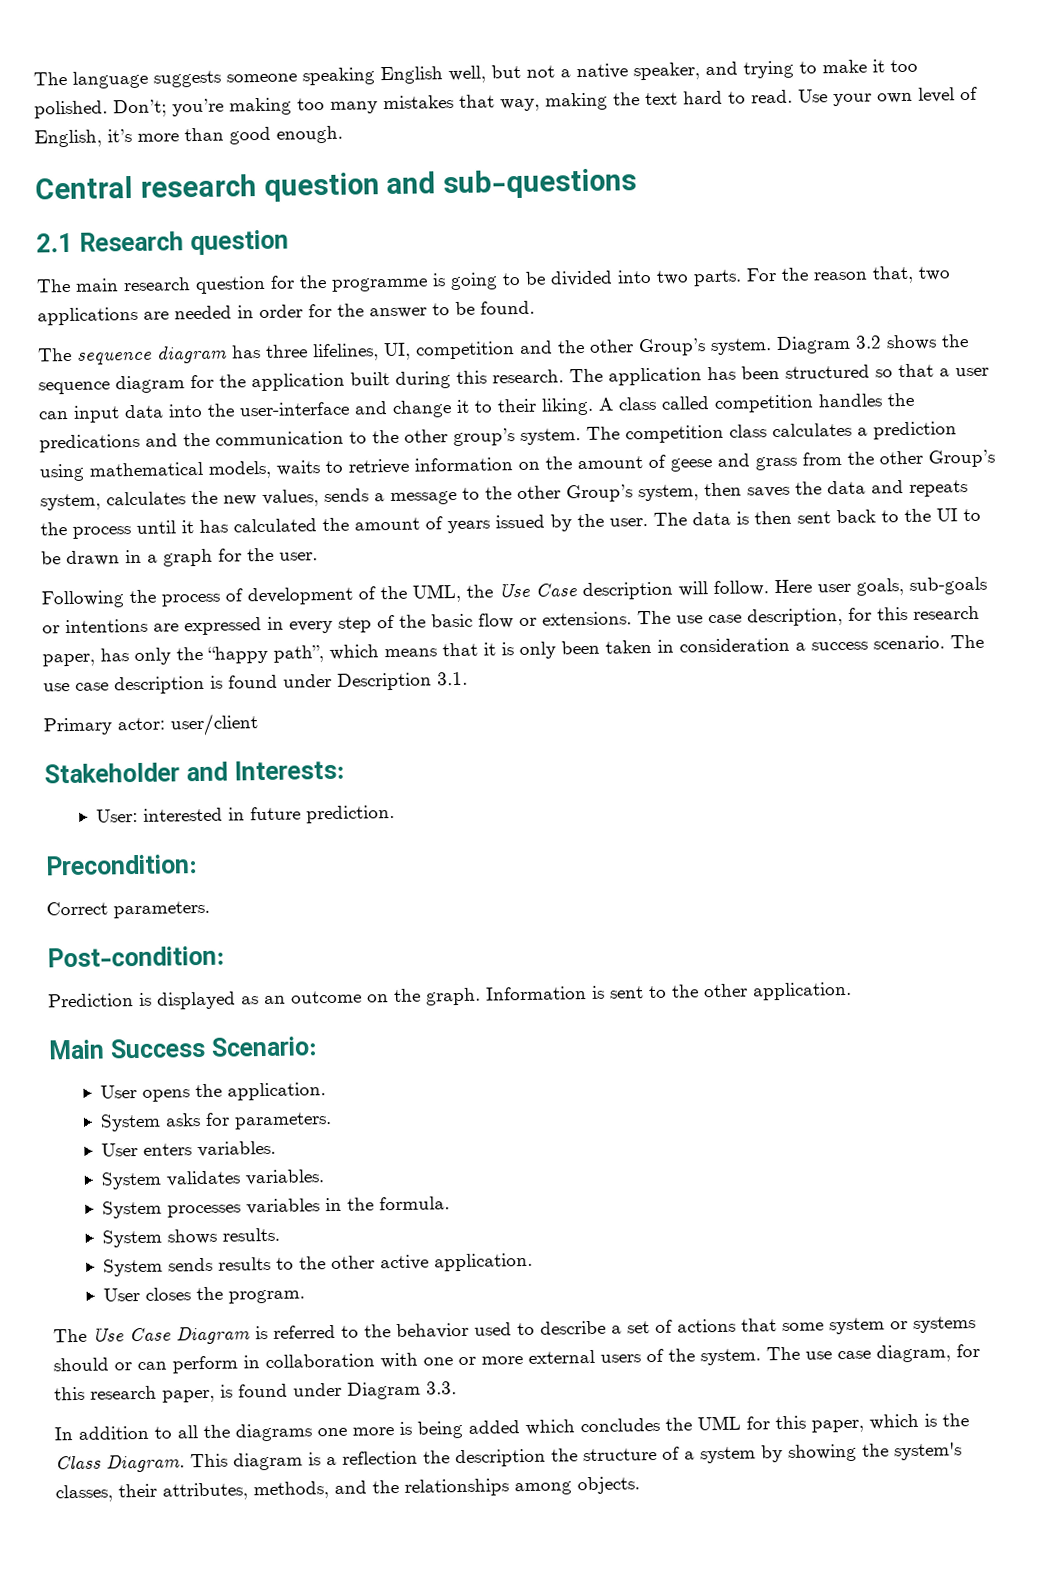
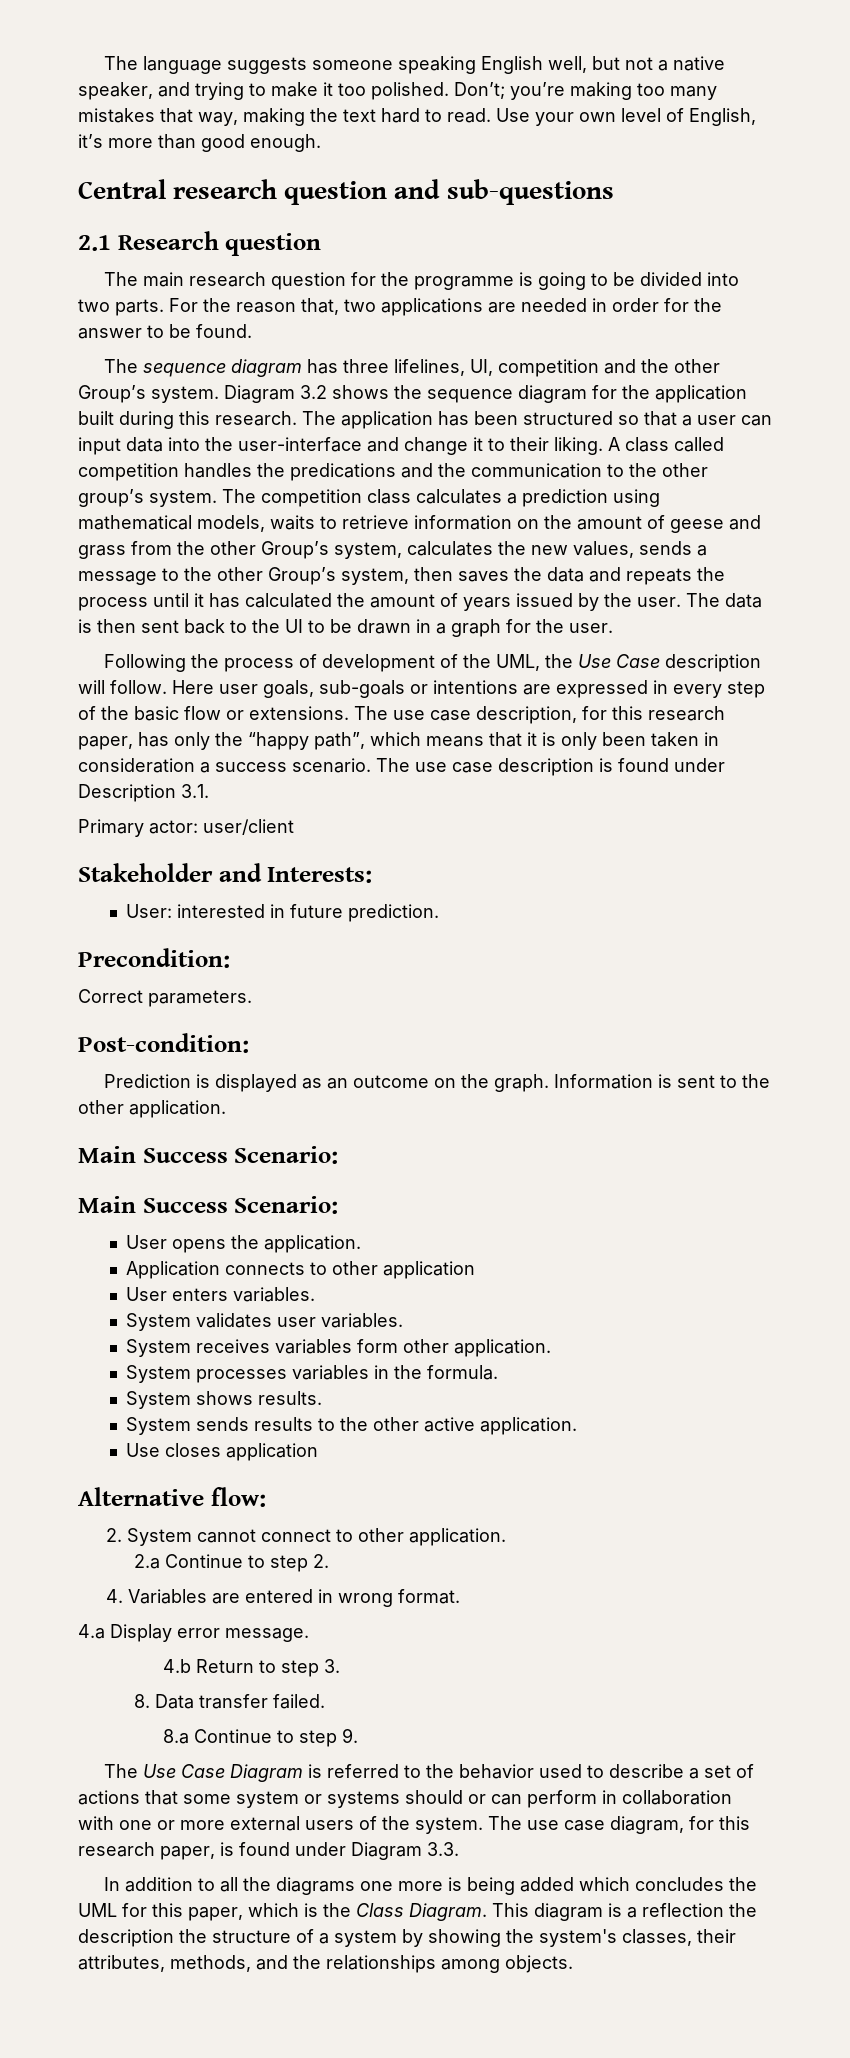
  Information is sent to the other application.
+ Main Success Scenario:
- System asks for parameters.
+ Application connects to other application
- System validates variables.
+ System validates user variables.
+ System receives variables form other application.
- User closes the program.
+ Use closes application
+ Alternative flow:
+ 2. System cannot connect to other application.
+ 2.a Continue to step 2.
+ 4. Variables are entered in wrong format.
+ 4.a Display error message.
+ 4.b Return to step 3.
+ 8. Data transfer failed.
+ 8.a Continue to step 9.

